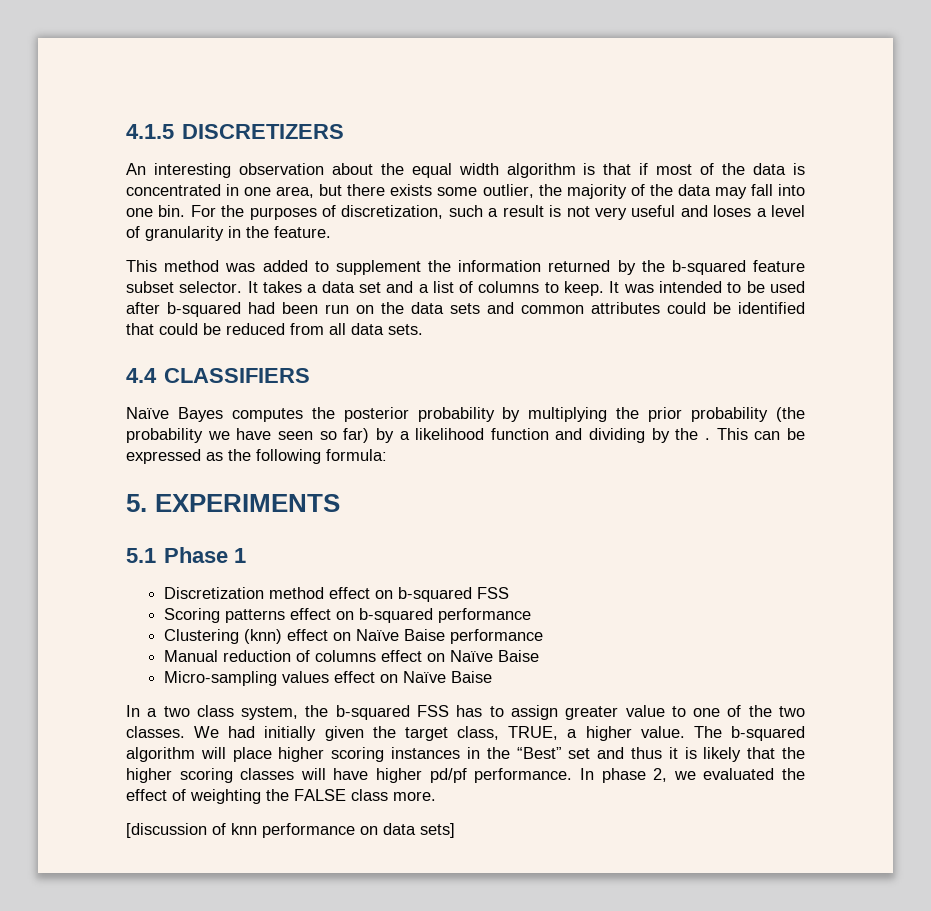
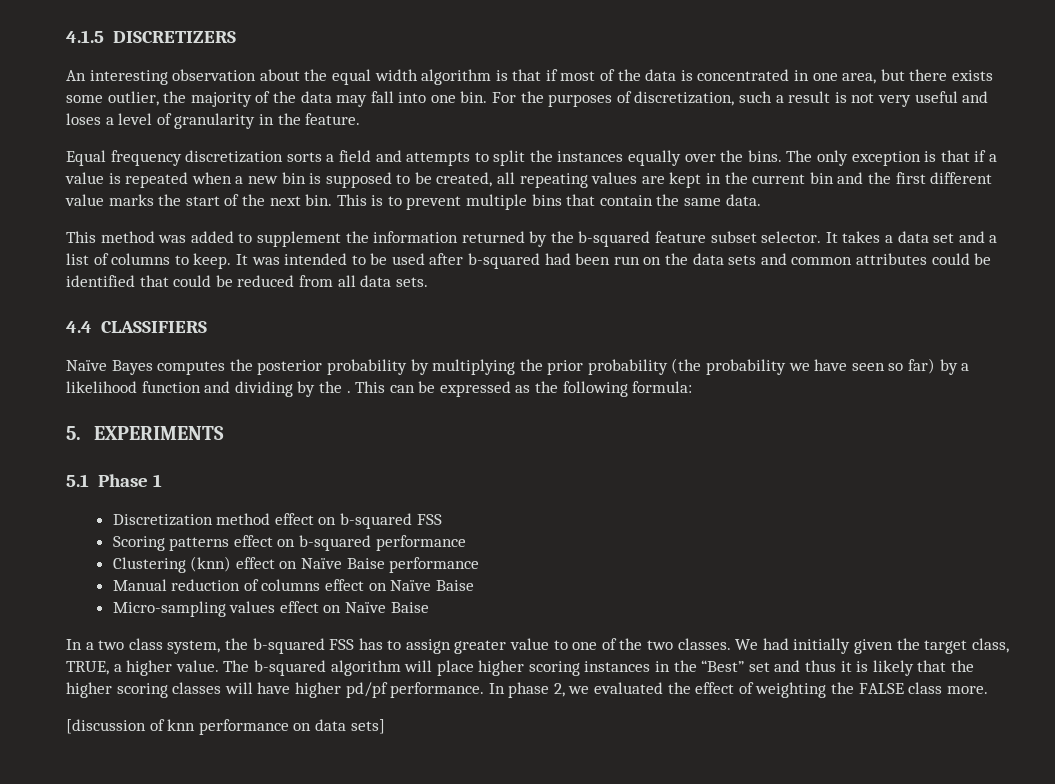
+ Equal frequency discretization sorts a field and attempts to split the instances equally over the bins. The only exception is that if a value is repeated when a new bin is supposed to be created, all repeating values are kept in the current bin and the first different value marks the start of the next bin. This is to prevent multiple bins that contain the same data.

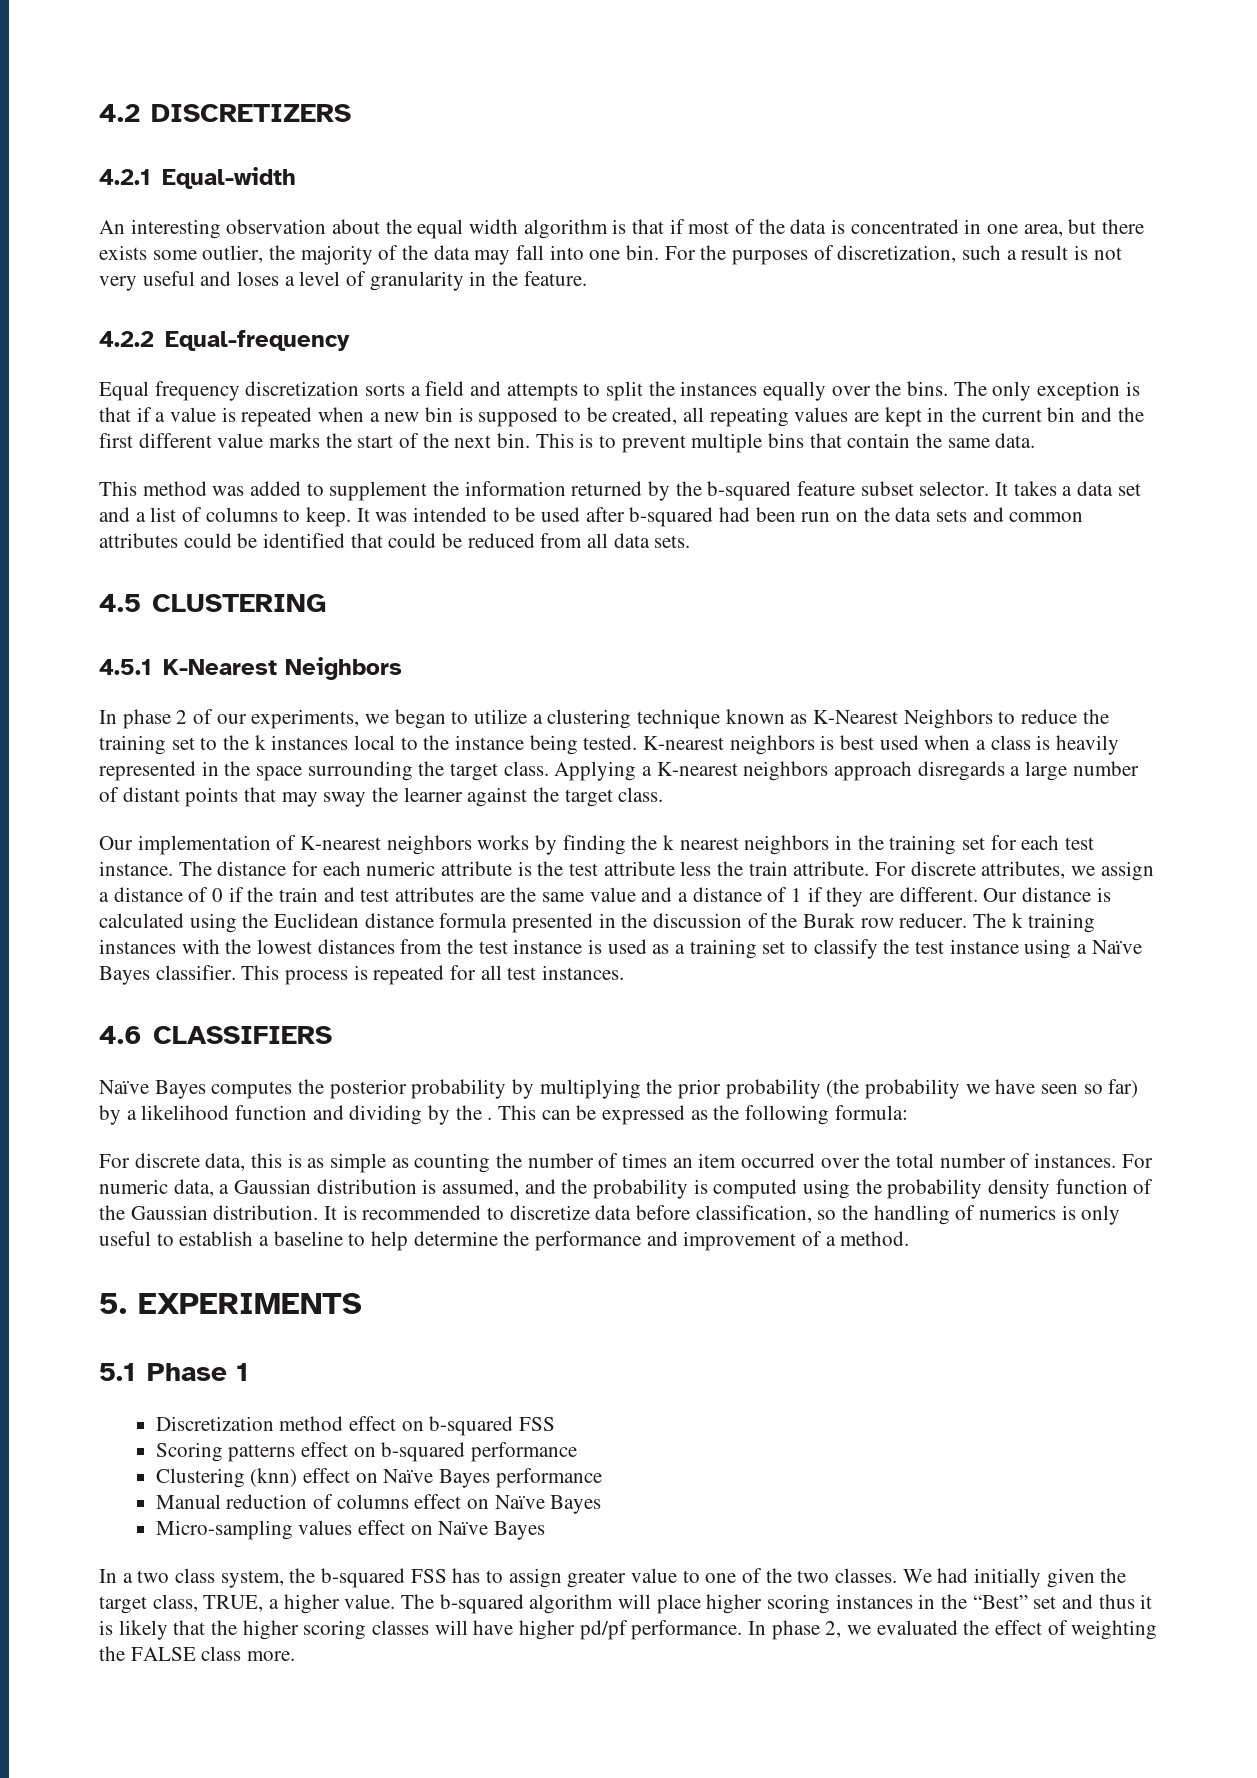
- 4.1.5 DISCRETIZERS
+ 4.2 DISCRETIZERS
+ 4.2.1 Equal-width
+ 4.2.2 Equal-frequency
- 4.4 CLASSIFIERS
+ 4.5 CLUSTERING
+ 4.5.1 K-Nearest Neighbors
+ In phase 2 of our experiments, we began to utilize a clustering technique known as K-Nearest Neighbors to reduce the training set to the k instances local to the instance being tested. K-nearest neighbors is best used when a class is heavily represented in the space surrounding the target class. Applying a K-nearest neighbors approach disregards a large number of distant points that may sway the learner against the target class.
+ Our implementation of K-nearest neighbors works by finding the k nearest neighbors in the training set for each test instance. The distance for each numeric attribute is the test attribute less the train attribute. For discrete attributes, we assign a distance of 0 if the train and test attributes are the same value and a distance of 1 if they are different. Our distance is calculated using the Euclidean distance formula presented in the discussion of the Burak row reducer. The k training instances with the lowest distances from the test instance is used as a training set to classify the test instance using a Naïve Bayes classifier. This process is repeated for all test instances.
+ 4.6 CLASSIFIERS
+ For discrete data, this is as simple as counting the number of times an item occurred over the total number of instances. For numeric data, a Gaussian distribution is assumed, and the probability is computed using the probability density function of the Gaussian distribution. It is recommended to discretize data before classification, so the handling of numerics is only useful to establish a baseline to help determine the performance and improvement of a method.
- Clustering (knn) effect on Naïve Baise performance
+ Clustering (knn) effect on Naïve Bayes performance
- Manual reduction of columns effect on Naïve Baise
+ Manual reduction of columns effect on Naïve Bayes
- Micro-sampling values effect on Naïve Baise
+ Micro-sampling values effect on Naïve Bayes
- [discussion of knn performance on data sets]

